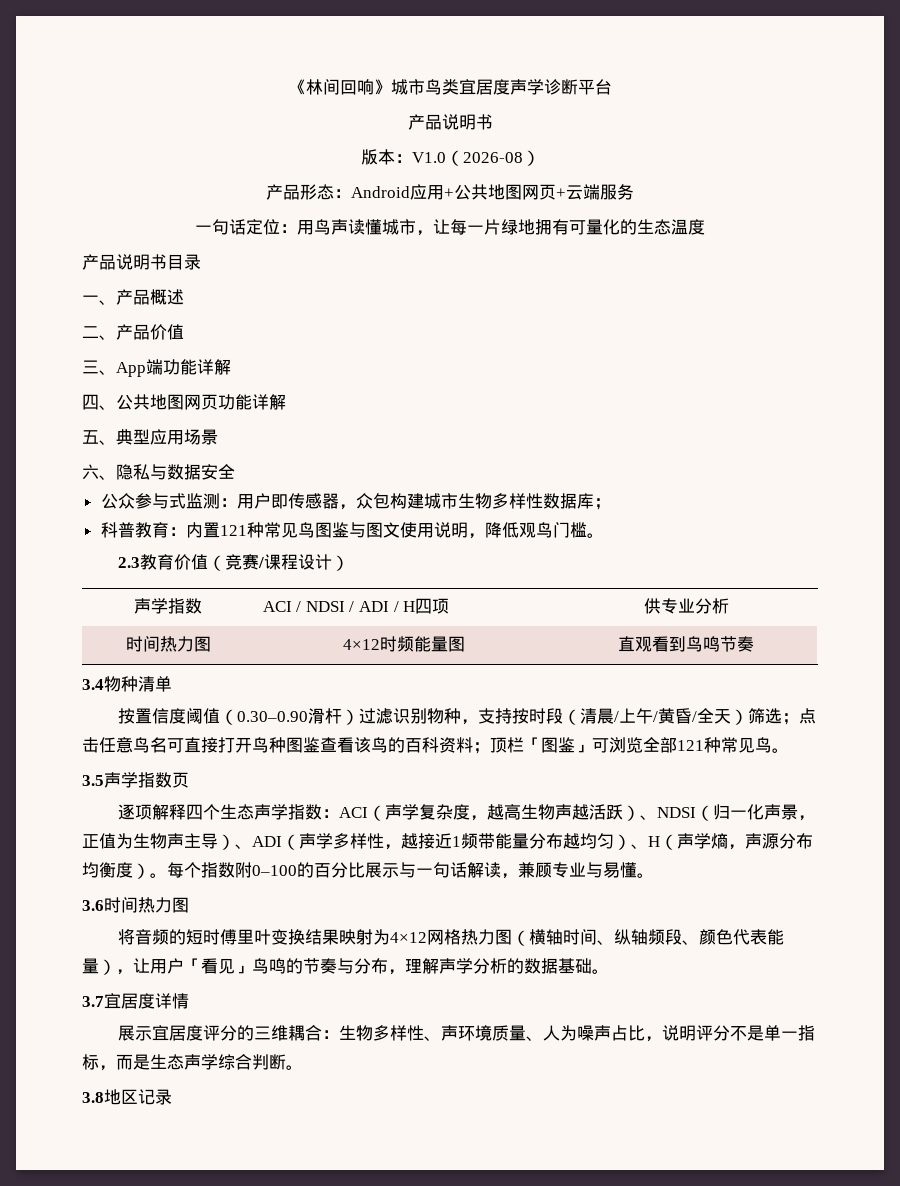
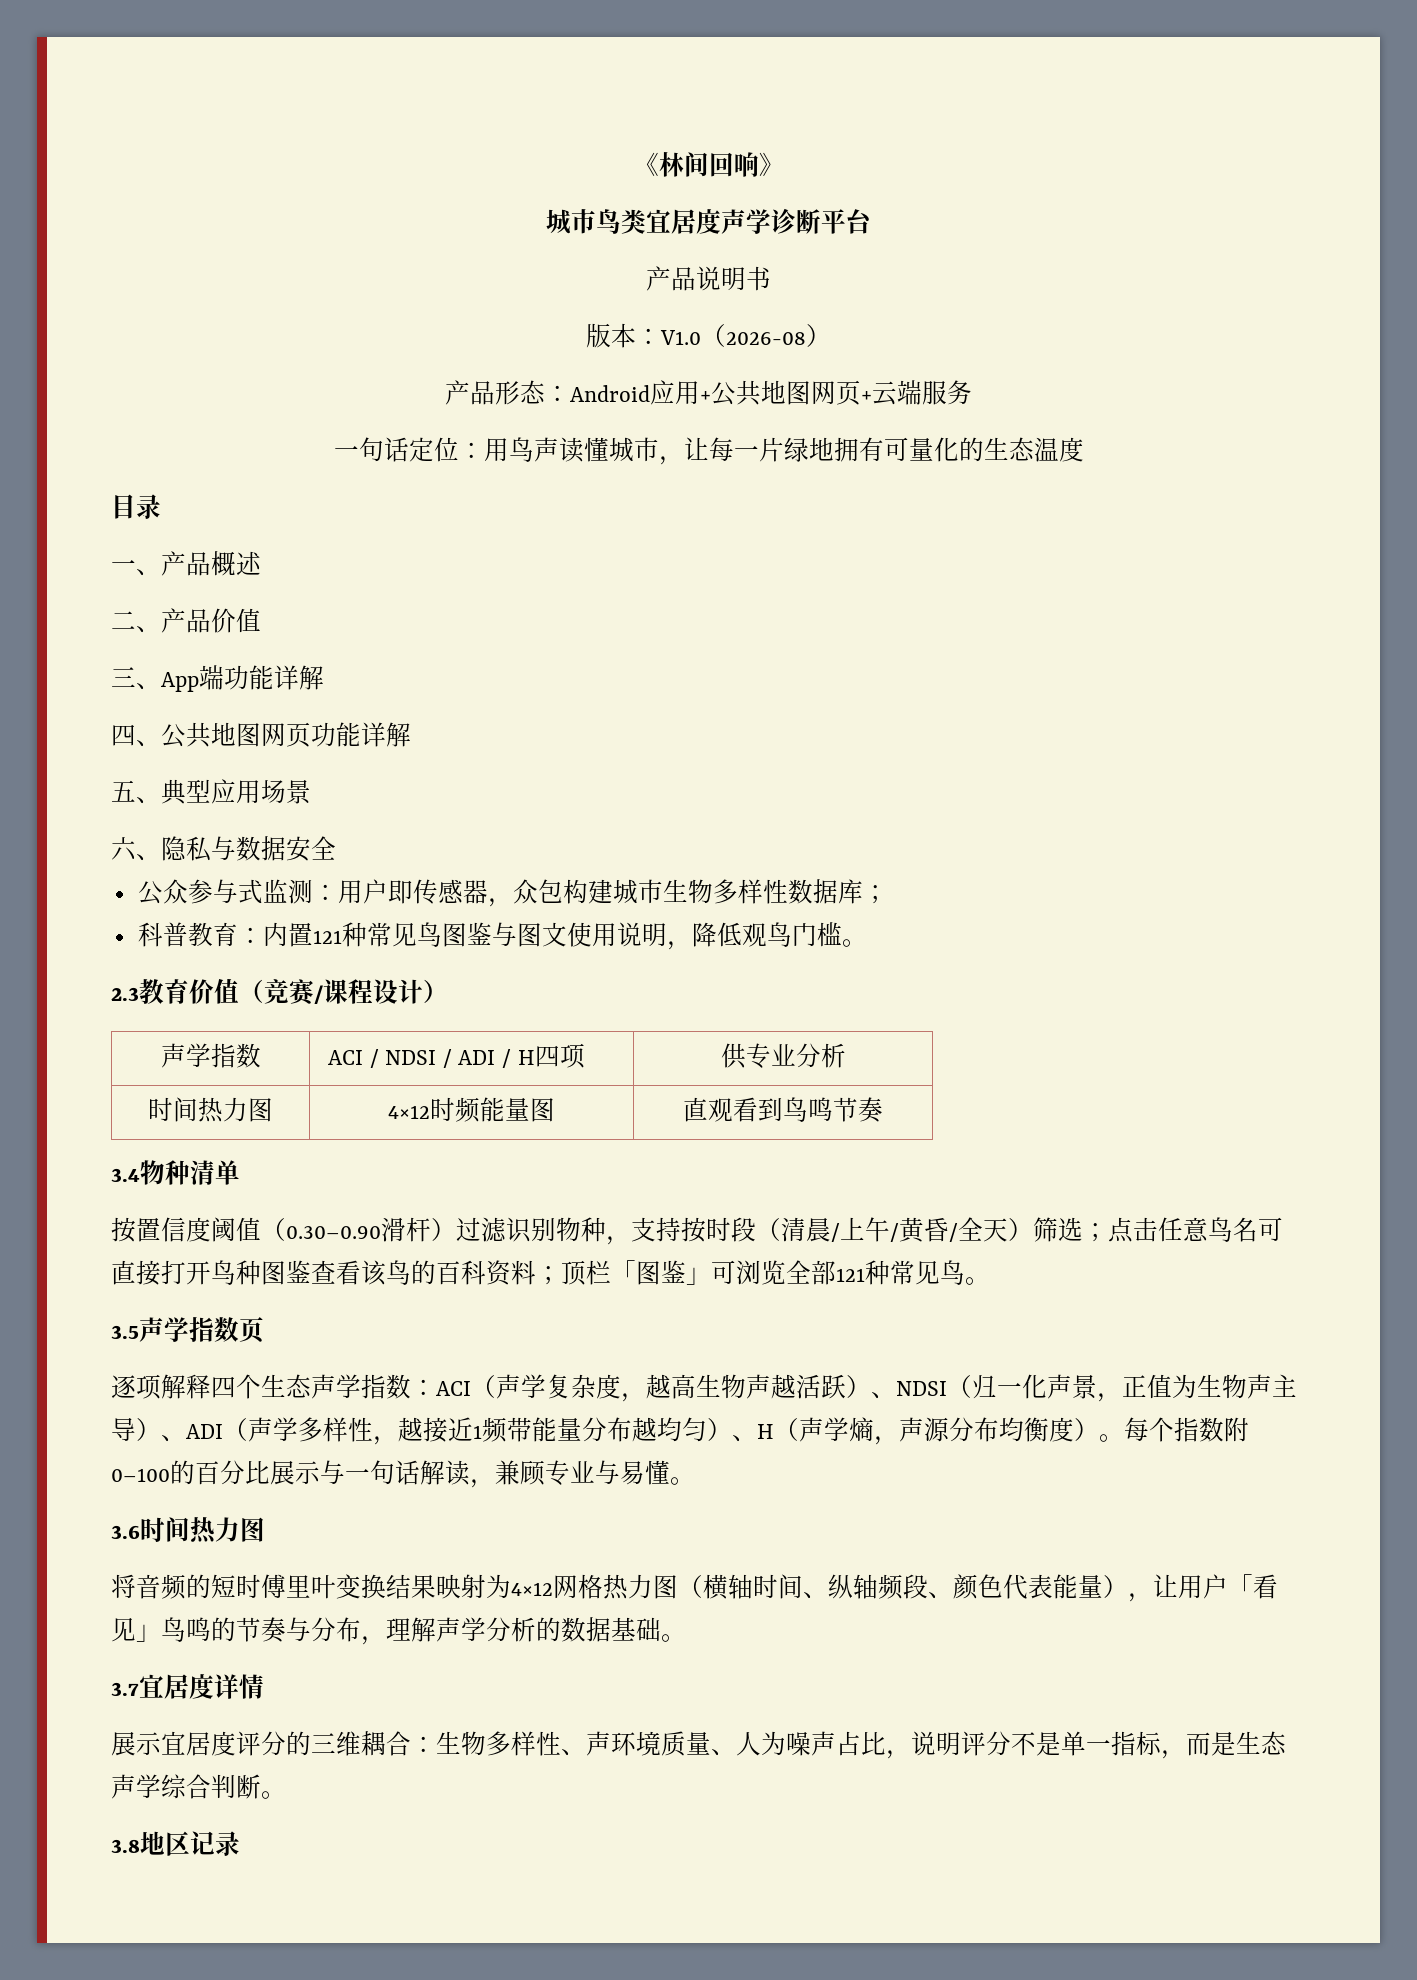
- 《林间回响》城市鸟类宜居度声学诊断平台
+ 《林间回响》
+ 城市鸟类宜居度声学诊断平台
- 产品说明书目录
+ 目录

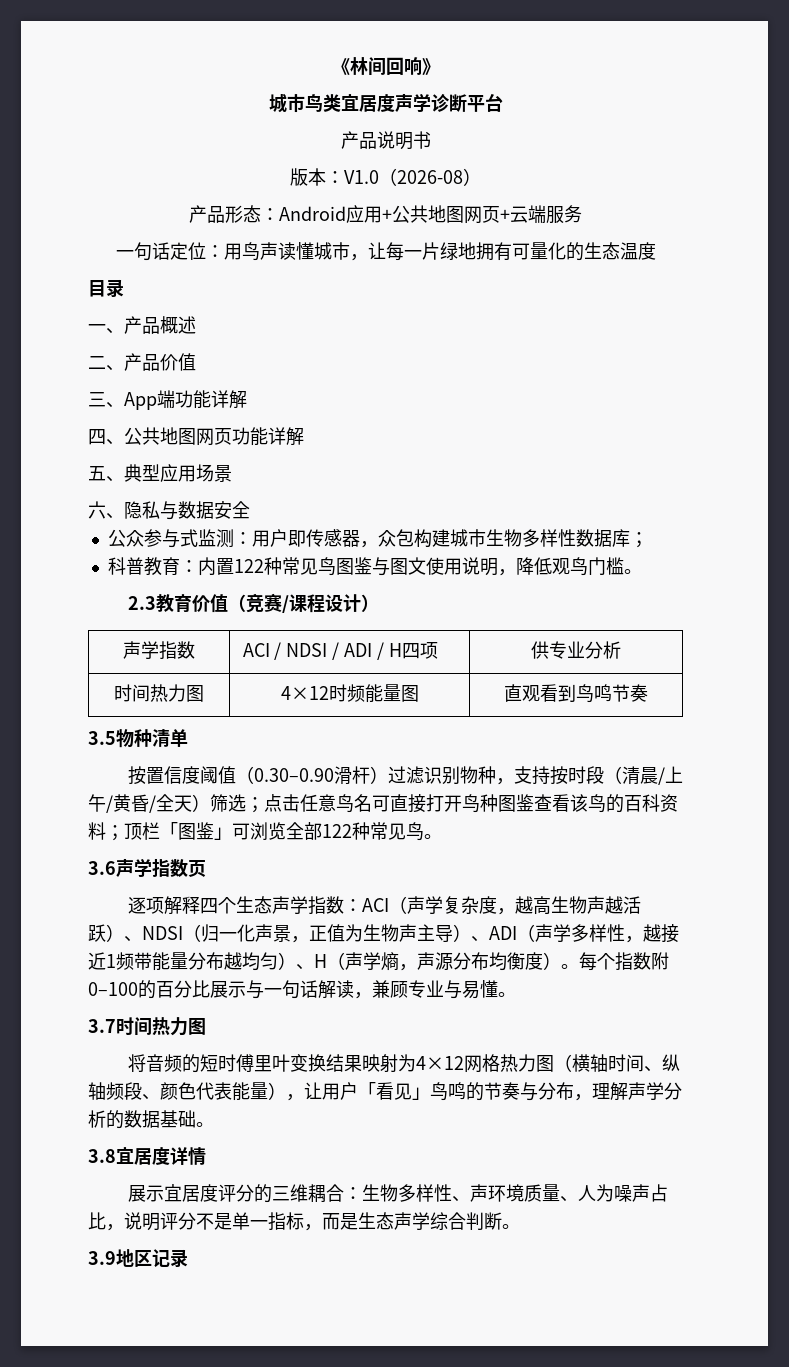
- 科普教育：内置121种常见鸟图鉴与图文使用说明，降低观鸟门槛。
+ 科普教育：内置122种常见鸟图鉴与图文使用说明，降低观鸟门槛。
- 3.4物种清单
+ 3.5物种清单
- 按置信度阈值（0.30–0.90滑杆）过滤识别物种，支持按时段（清晨/上午/黄昏/全天）筛选；点击任意鸟名可直接打开鸟种图鉴查看该鸟的百科资料；顶栏「图鉴」可浏览全部121种常见鸟。
+ 按置信度阈值（0.30–0.90滑杆）过滤识别物种，支持按时段（清晨/上午/黄昏/全天）筛选；点击任意鸟名可直接打开鸟种图鉴查看该鸟的百科资料；顶栏「图鉴」可浏览全部122种常见鸟。
- 3.5声学指数页
+ 3.6声学指数页
- 3.6时间热力图
+ 3.7时间热力图
- 3.7宜居度详情
+ 3.8宜居度详情
- 3.8地区记录
+ 3.9地区记录

